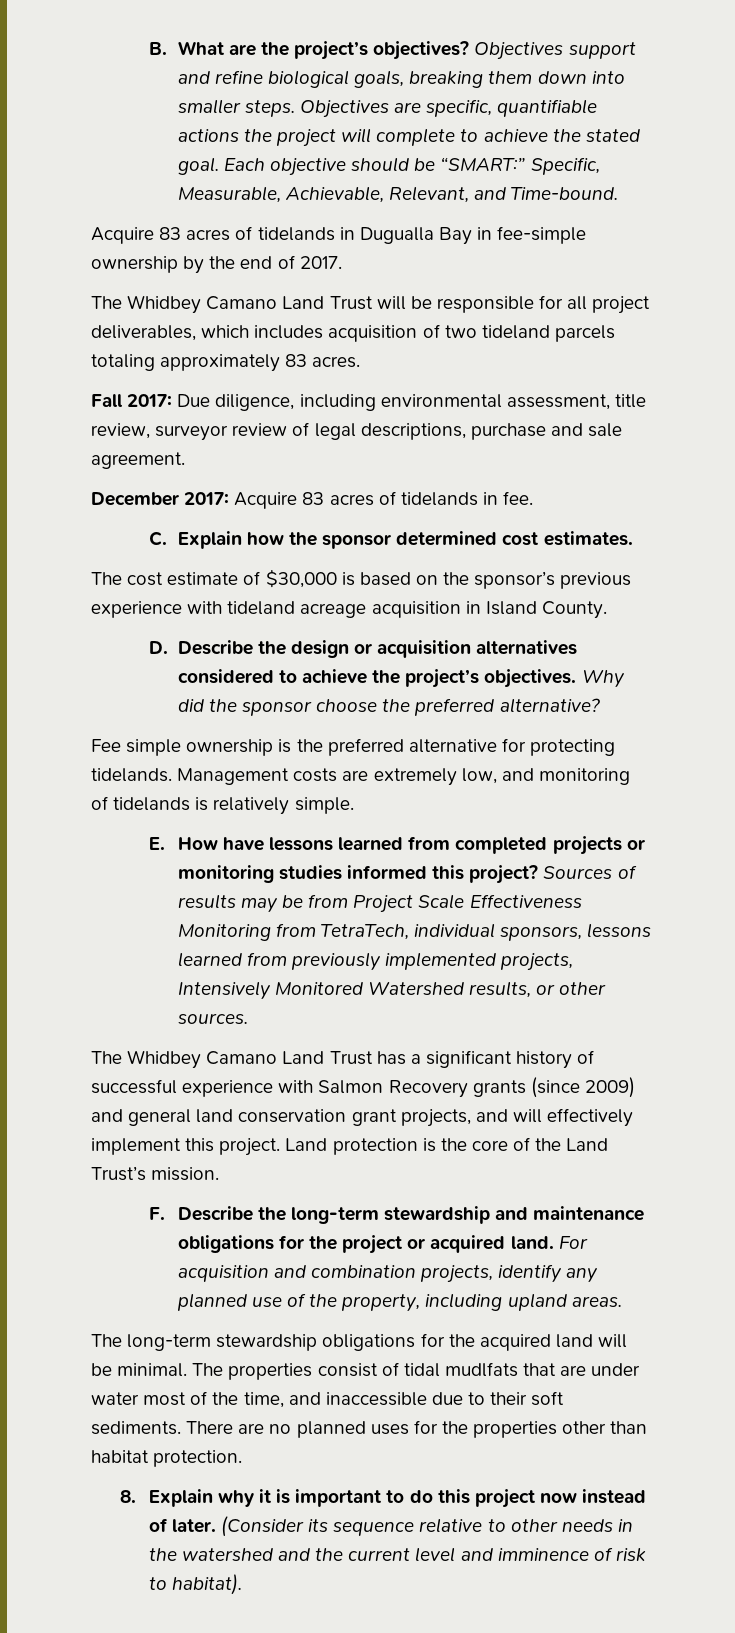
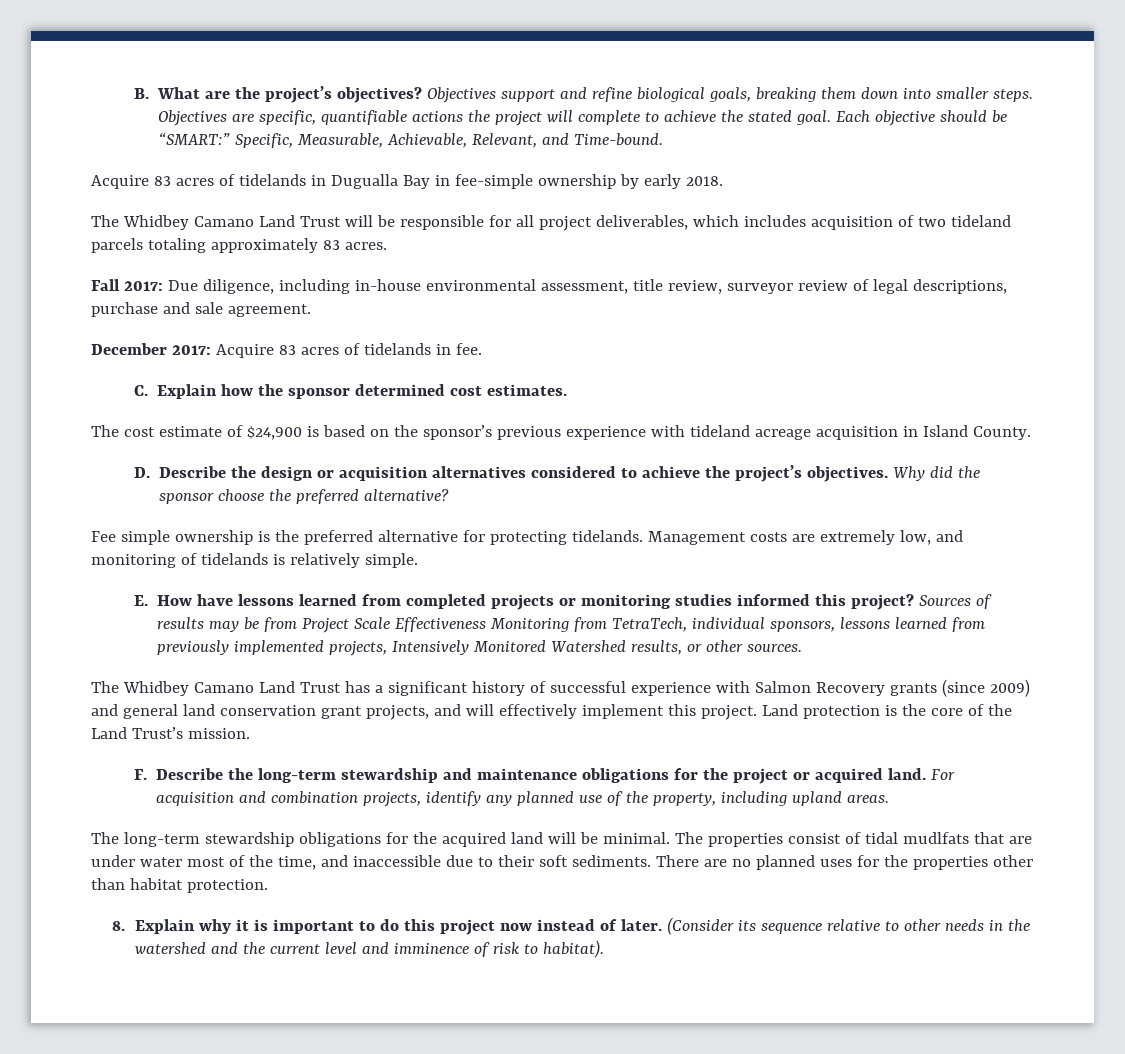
- Acquire 83 acres of tidelands in Dugualla Bay in fee-simple ownership by the end of 2017.
+ Acquire 83 acres of tidelands in Dugualla Bay in fee-simple ownership by early 2018.
- Fall 2017: Due diligence, including environmental assessment, title review, surveyor review of legal descriptions, purchase and sale agreement.
+ Fall 2017: Due diligence, including in-house environmental assessment, title review, surveyor review of legal descriptions, purchase and sale agreement.
- The cost estimate of $30,000 is based on the sponsor’s previous experience with tideland acreage acquisition in Island County.
+ The cost estimate of $24,900 is based on the sponsor’s previous experience with tideland acreage acquisition in Island County.

